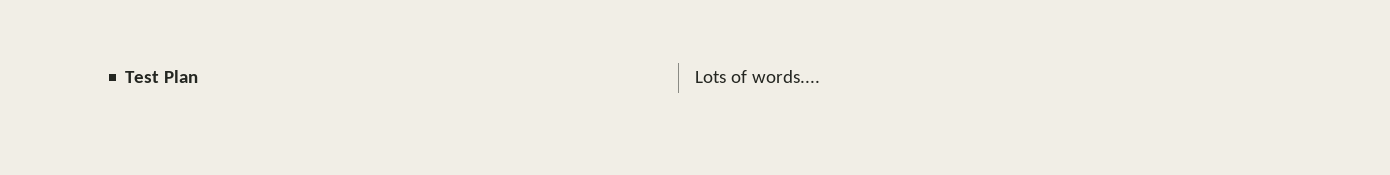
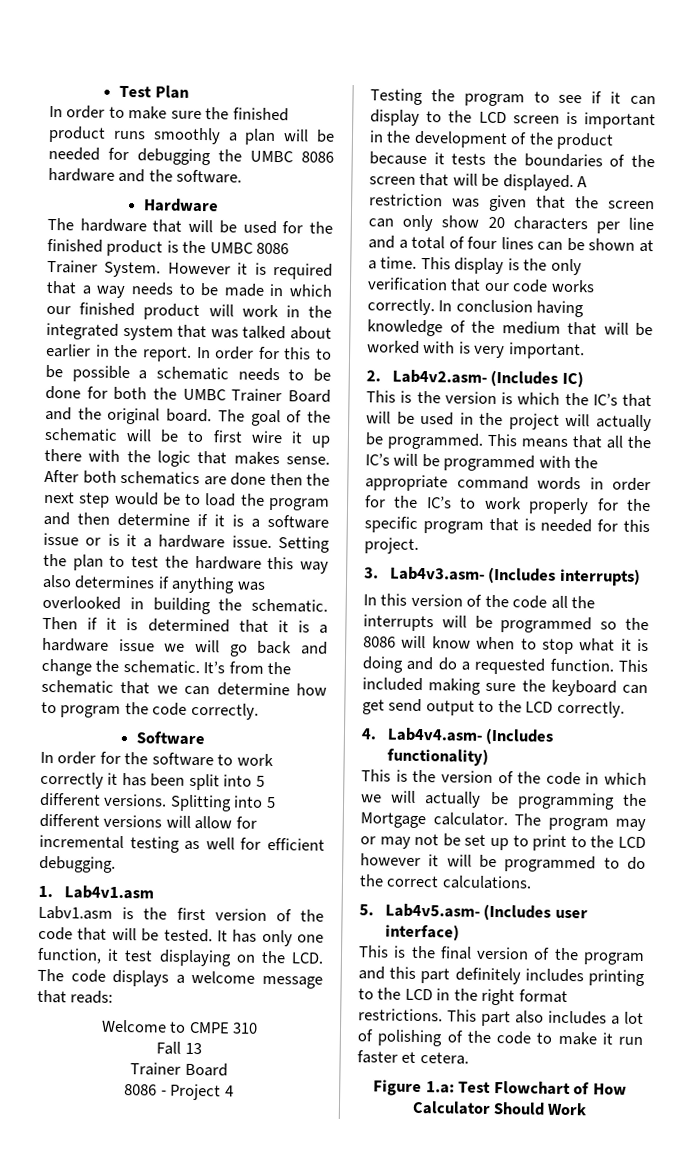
- Lots of words....
+ In order to make sure the finished product runs smoothly a plan will be needed for debugging the UMBC 8086 hardware and the software.
+ Hardware
+ The hardware that will be used for the finished product is the UMBC 8086 Trainer System. However it is required that a way needs to be made in which our finished product will work in the integrated system that was talked about earlier in the report. In order for this to be possible a schematic needs to be done for both the UMBC Trainer Board and the original board. The goal of the schematic will be to first wire it up there with the logic that makes sense. After both schematics are done then the next step would be to load the program and then determine if it is a software issue or is it a hardware issue. Setting the plan to test the hardware this way also determines if anything was overlooked in building the schematic. Then if it is determined that it is a hardware issue we will go back and change the schematic. It’s from the schematic that we can determine how to program the code correctly.
+ Software
+ In order for the software to work correctly it has been split into 5 different versions. Splitting into 5 different versions will allow for incremental testing as well for efficient debugging.
+ 1. Lab4v1.asm
+ Labv1.asm is the first version of the code that will be tested. It has only one function, it test displaying on the LCD. The code displays a welcome message that reads:
+ Welcome to CMPE 310
+ Fall 13
+ Trainer Board
+ 8086 - Project 4
+ Testing the program to see if it can display to the LCD screen is important in the development of the product because it tests the boundaries of the screen that will be displayed. A restriction was given that the screen can only show 20 characters per line and a total of four lines can be shown at a time. This display is the only verification that our code works correctly. In conclusion having knowledge of the medium that will be worked with is very important.
+ 2. Lab4v2.asm- (Includes IC)
+ This is the version is which the IC’s that will be used in the project will actually be programmed. This means that all the IC’s will be programmed with the appropriate command words in order for the IC’s to work properly for the specific program that is needed for this project.
+ 3. Lab4v3.asm- (Includes interrupts)
+ In this version of the code all the interrupts will be programmed so the 8086 will know when to stop what it is doing and do a requested function. This included making sure the keyboard can get send output to the LCD correctly.
+ 4. Lab4v4.asm- (Includes functionality)
+ This is the version of the code in which we will actually be programming the Mortgage calculator. The program may or may not be set up to print to the LCD however it will be programmed to do the correct calculations.
+ 5. Lab4v5.asm- (Includes user interface)
+ This is the final version of the program and this part definitely includes printing to the LCD in the right format restrictions. This part also includes a lot of polishing of the code to make it run faster et cetera.
+ Figure 1.a: Test Flowchart of How Calculator Should Work

